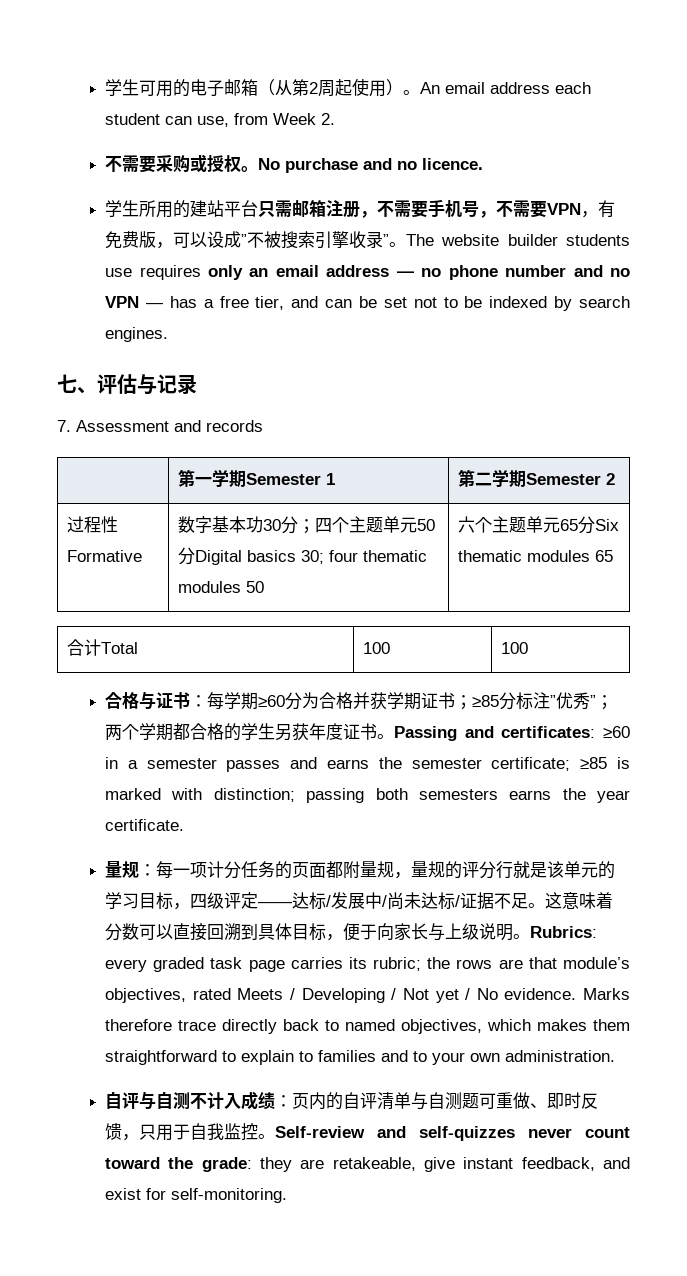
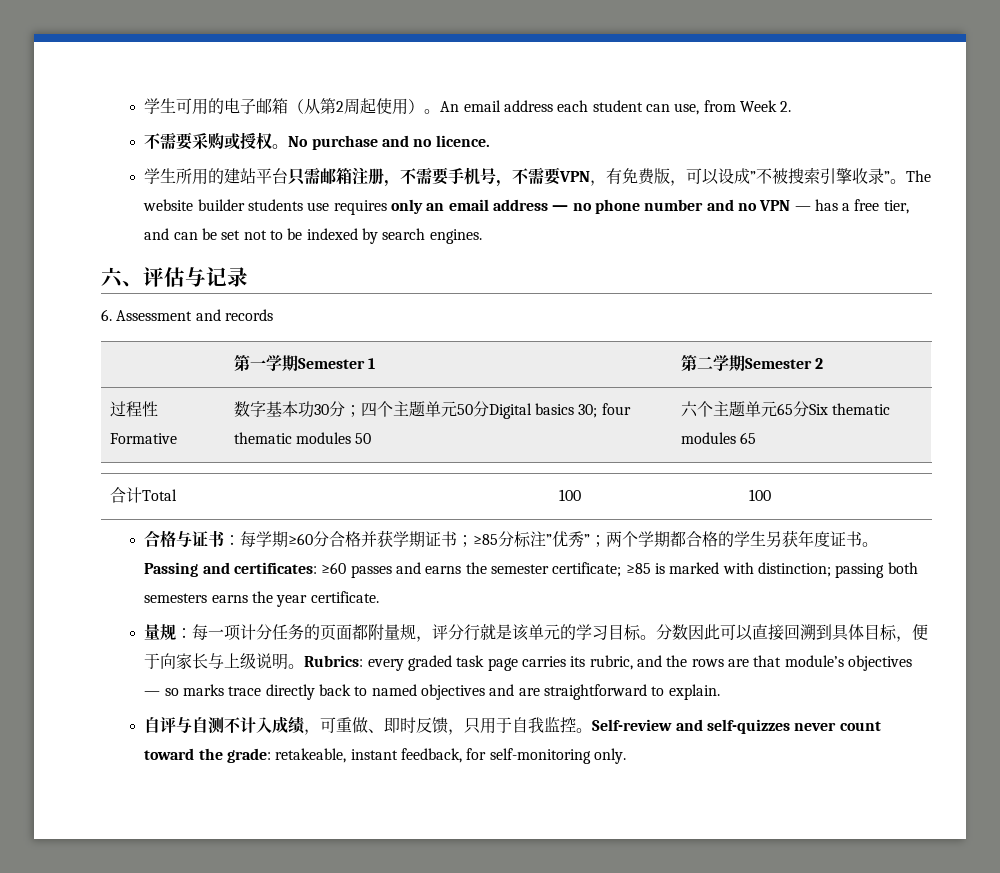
- 七、评估与记录
+ 六、评估与记录
- 7. Assessment and records
+ 6. Assessment and records
- 合格与证书：每学期≥60分为合格并获学期证书；≥85分标注”优秀”；两个学期都合格的学生另获年度证书。
+ 合格与证书：每学期≥60分合格并获学期证书；≥85分标注”优秀”；两个学期都合格的学生另获年度证书。
- Passing and certificates: ≥60 in a semester passes and earns the semester certificate; ≥85 is marked with distinction; passing both semesters earns the year certificate.
+ Passing and certificates: ≥60 passes and earns the semester certificate; ≥85 is marked with distinction; passing both semesters earns the year certificate.
- 量规：每一项计分任务的页面都附量规，量规的评分行就是该单元的学习目标，四级评定——达标/发展中/尚未达标/证据不足。这意味着分数可以直接回溯到具体目标，便于向家长与上级说明。
+ 量规：每一项计分任务的页面都附量规，评分行就是该单元的学习目标。分数因此可以直接回溯到具体目标，便于向家长与上级说明。
- Rubrics: every graded task page carries its rubric; the rows are that module’s objectives, rated Meets / Developing / Not yet / No evidence. Marks therefore trace directly back to named objectives, which makes them straightforward to explain to families and to your own administration.
+ Rubrics: every graded task page carries its rubric, and the rows are that module’s objectives — so marks trace directly back to named objectives and are straightforward to explain.
- 自评与自测不计入成绩：页内的自评清单与自测题可重做、即时反馈，只用于自我监控。
+ 自评与自测不计入成绩，可重做、即时反馈，只用于自我监控。
- Self-review and self-quizzes never count toward the grade: they are retakeable, give instant feedback, and exist for self-monitoring.
+ Self-review and self-quizzes never count toward the grade: retakeable, instant feedback, for self-monitoring only.

